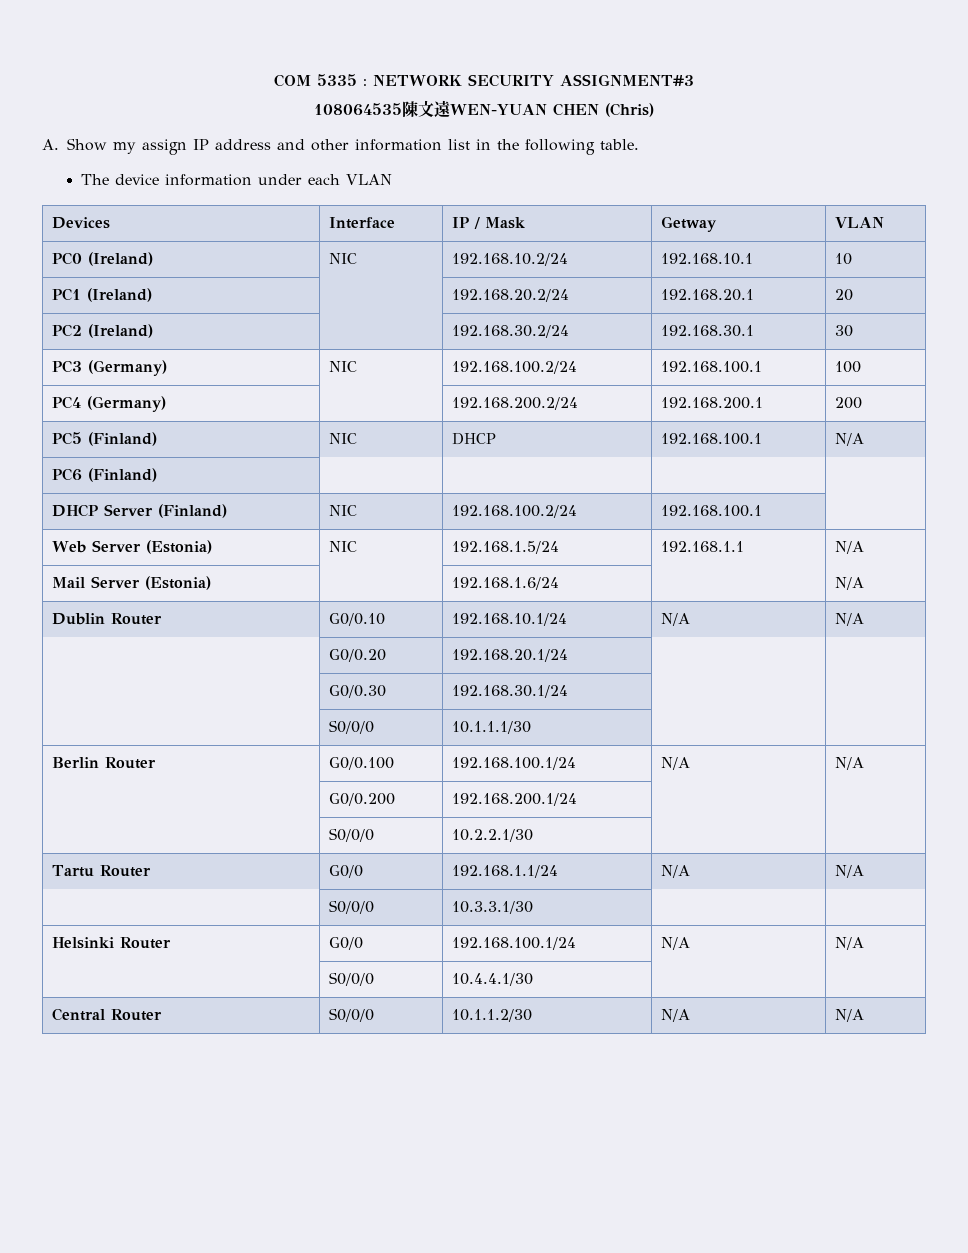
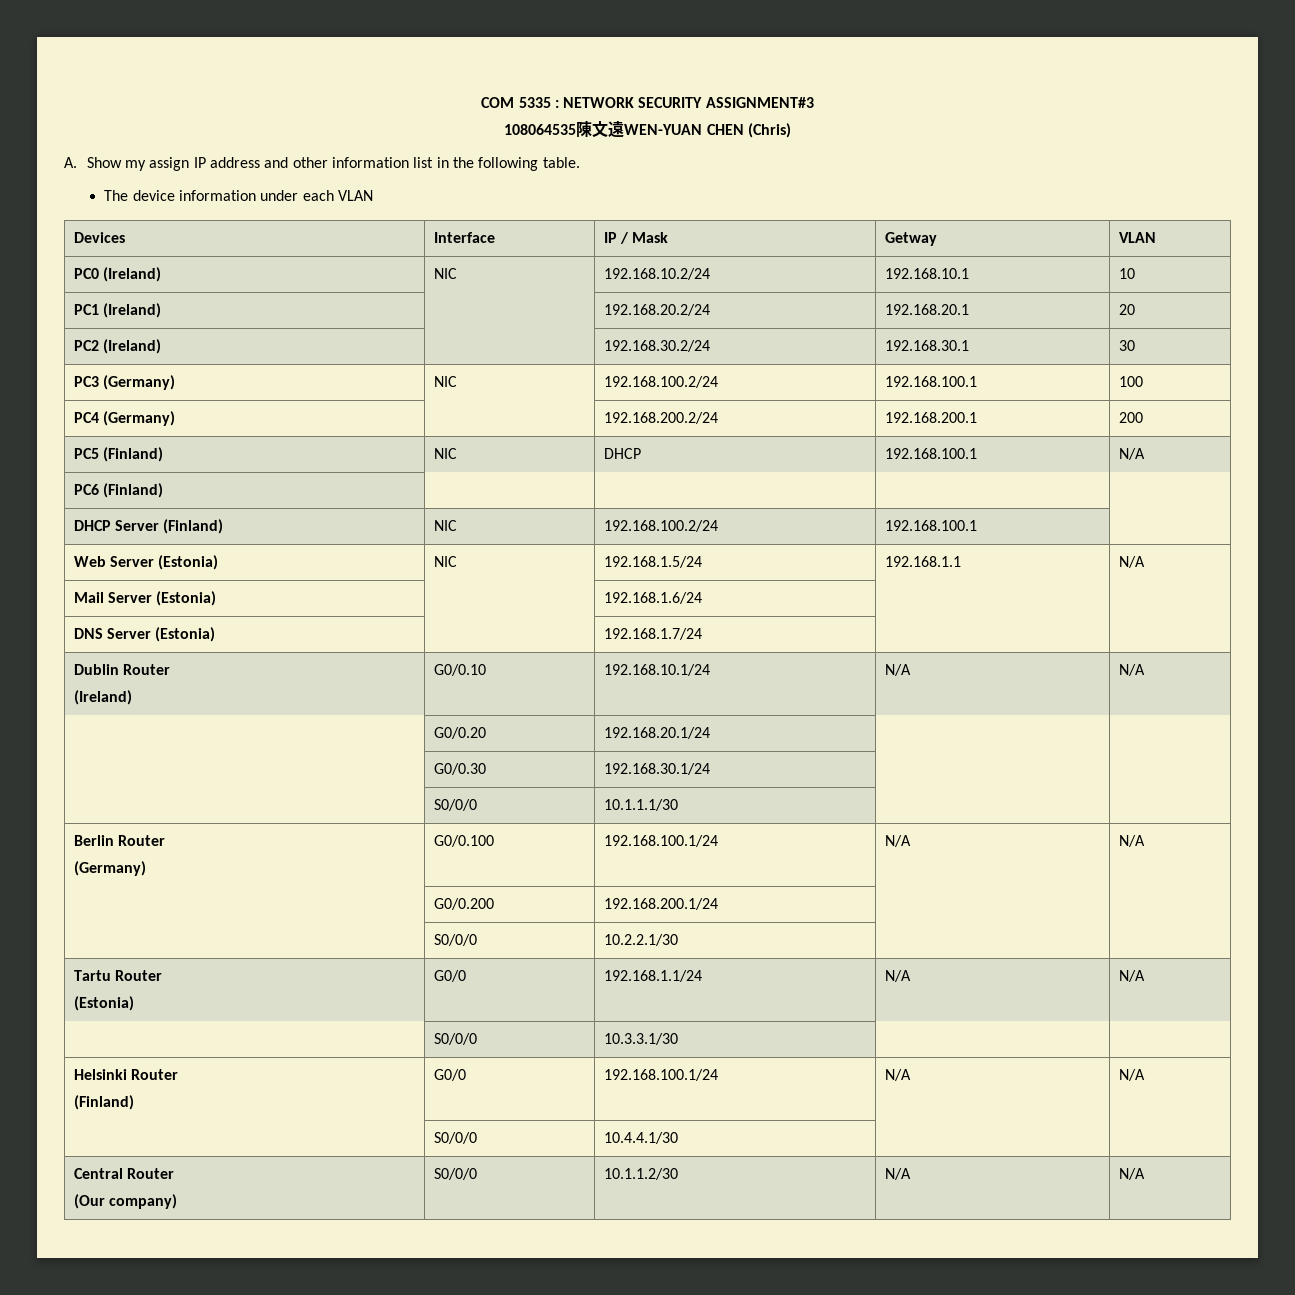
- Mail Server (Estonia) | | 192.168.1.6/24 | | N/A
+ Mail Server (Estonia) | | 192.168.1.6/24 | |
+ DNS Server (Estonia) | | 192.168.1.7/24 | |
- Dublin Router | G0/0.10 | 192.168.10.1/24 | N/A | N/A
+ Dublin Router
+ (Ireland) | G0/0.10 | 192.168.10.1/24 | N/A | N/A
- Berlin Router | G0/0.100 | 192.168.100.1/24 | N/A | N/A
+ Berlin Router
+ (Germany) | G0/0.100 | 192.168.100.1/24 | N/A | N/A
- Tartu Router | G0/0 | 192.168.1.1/24 | N/A | N/A
+ Tartu Router
+ (Estonia) | G0/0 | 192.168.1.1/24 | N/A | N/A
- Helsinki Router | G0/0 | 192.168.100.1/24 | N/A | N/A
+ Helsinki Router
+ (Finland) | G0/0 | 192.168.100.1/24 | N/A | N/A
- Central Router | S0/0/0 | 10.1.1.2/30 | N/A | N/A
+ Central Router
+ (Our company) | S0/0/0 | 10.1.1.2/30 | N/A | N/A

